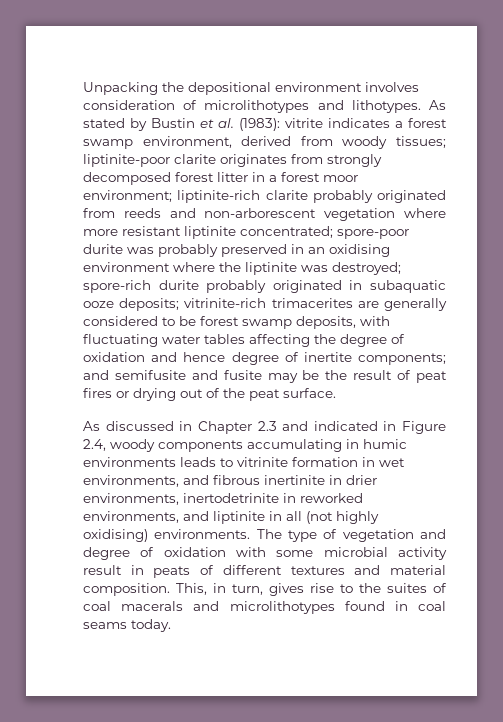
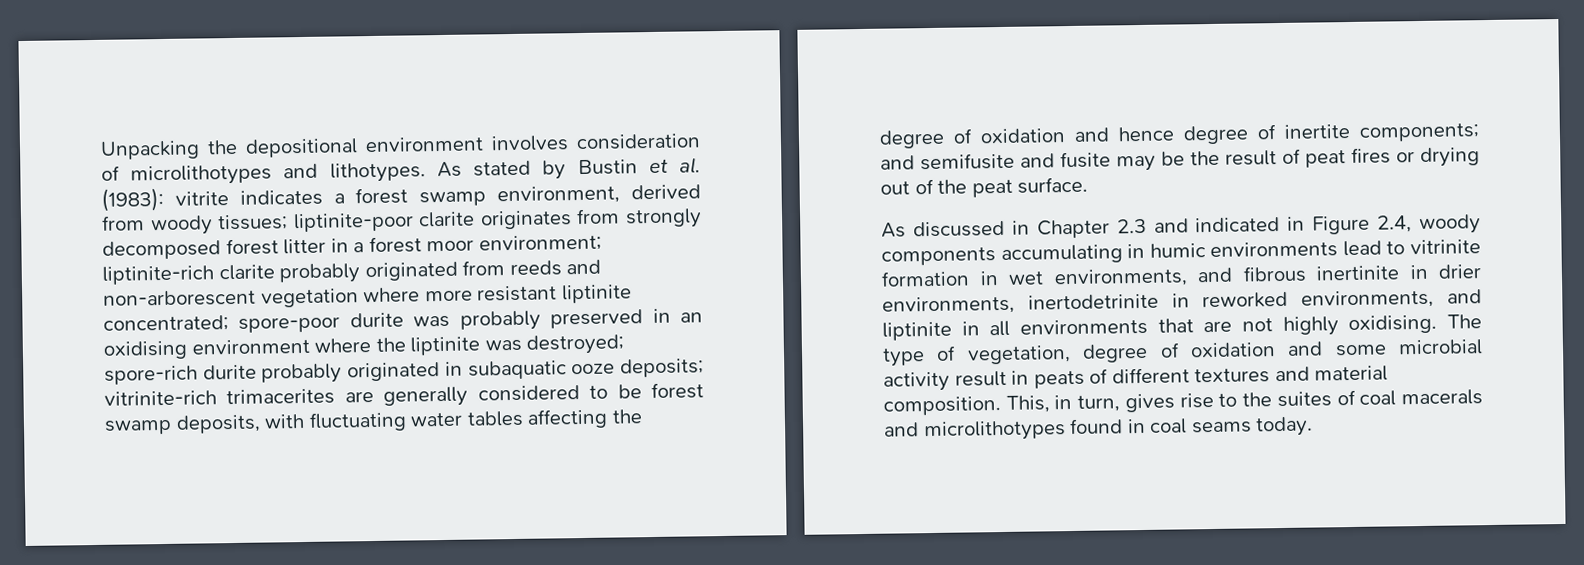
- As discussed in Chapter 2.3 and indicated in Figure 2.4, woody components accumulating in humic environments leads to vitrinite formation in wet environments, and fibrous inertinite in drier environments, inertodetrinite in reworked environments, and liptinite in all (not highly oxidising) environments.
+ As discussed in Chapter 2.3 and indicated in Figure 2.4, woody components accumulating in humic environments lead to vitrinite formation in wet environments, and fibrous inertinite in drier environments, inertodetrinite in reworked environments, and liptinite in all environments that are not highly oxidising.
- The type of vegetation and degree of oxidation with some microbial activity result in peats of different textures and material composition.
+ The type of vegetation, degree of oxidation and some microbial activity result in peats of different textures and material composition.

